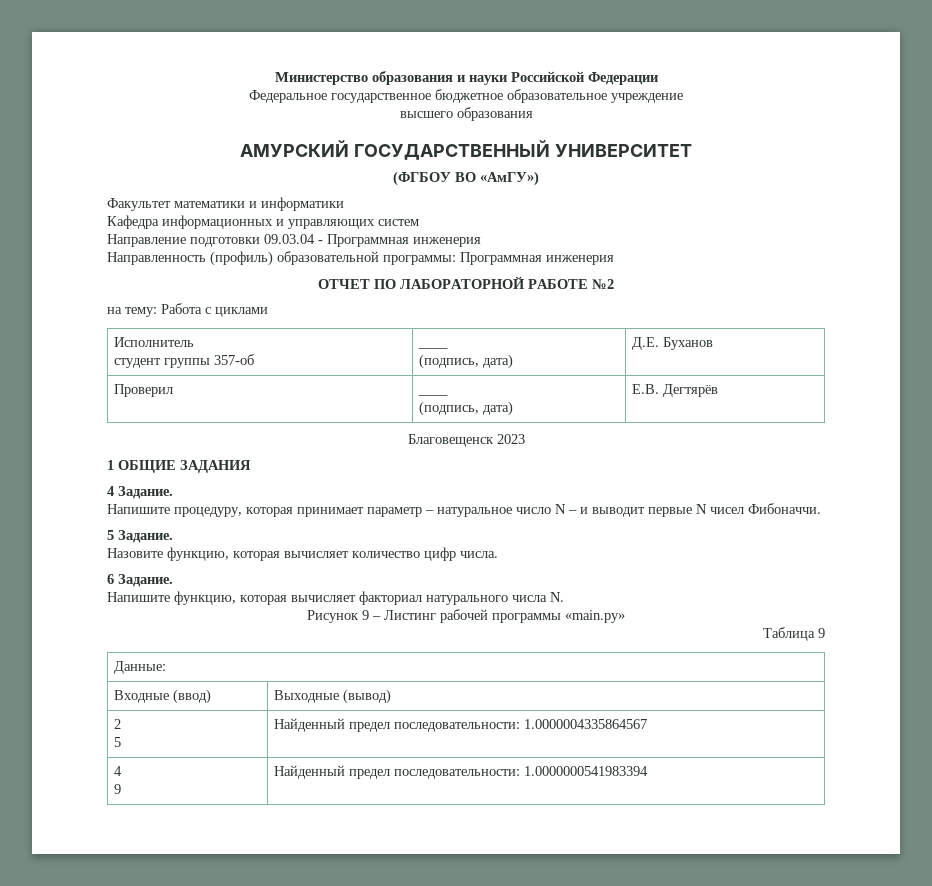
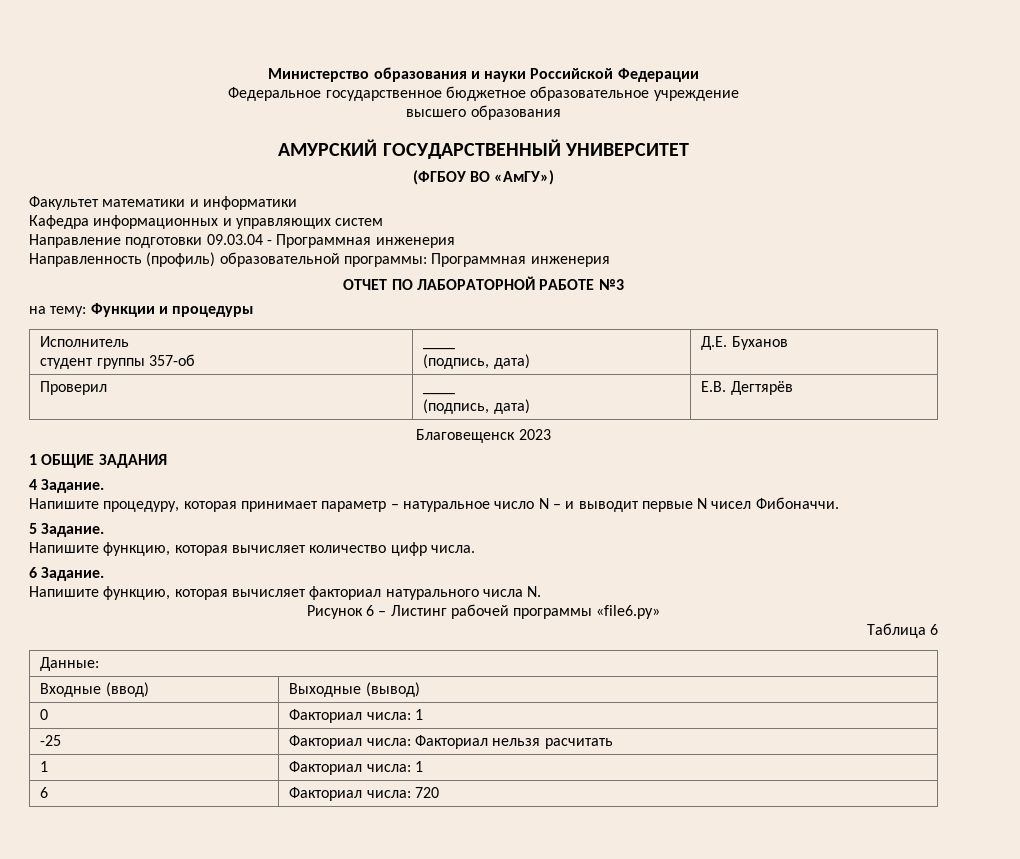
- ОТЧЕТ ПО ЛАБОРАТОРНОЙ РАБОТЕ №2
+ ОТЧЕТ ПО ЛАБОРАТОРНОЙ РАБОТЕ №3
- на тему: Работа с циклами
+ на тему: Функции и процедуры
- Назовите функцию, которая вычисляет количество цифр числа.
+ Напишите функцию, которая вычисляет количество цифр числа.
- Рисунок 9 – Листинг рабочей программы «main.py»
+ Рисунок 6 – Листинг рабочей программы «file6.py»
- Таблица 9
+ Таблица 6
- 2
- 5 | Найденный предел последовательности: 1.0000004335864567
- 4
- 9 | Найденный предел последовательности: 1.0000000541983394
+ 0 | Факториал числа: 1
+ -25 | Факториал числа: Факториал нельзя расчитать
+ 1 | Факториал числа: 1
+ 6 | Факториал числа: 720

